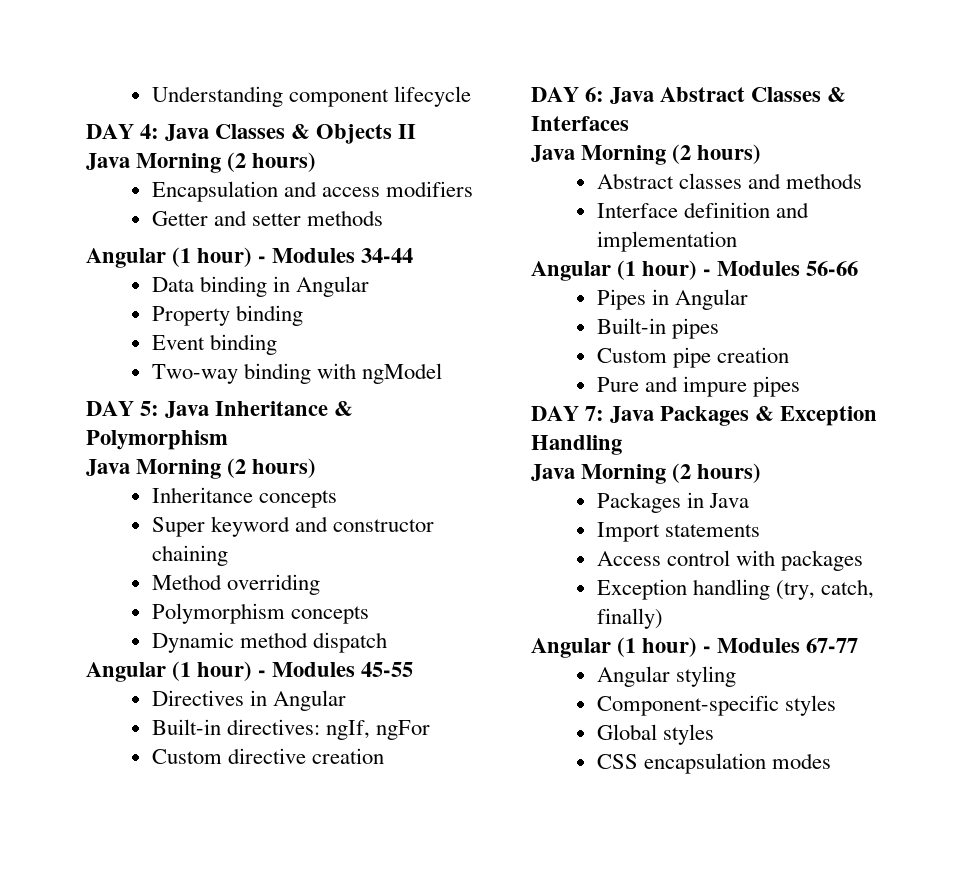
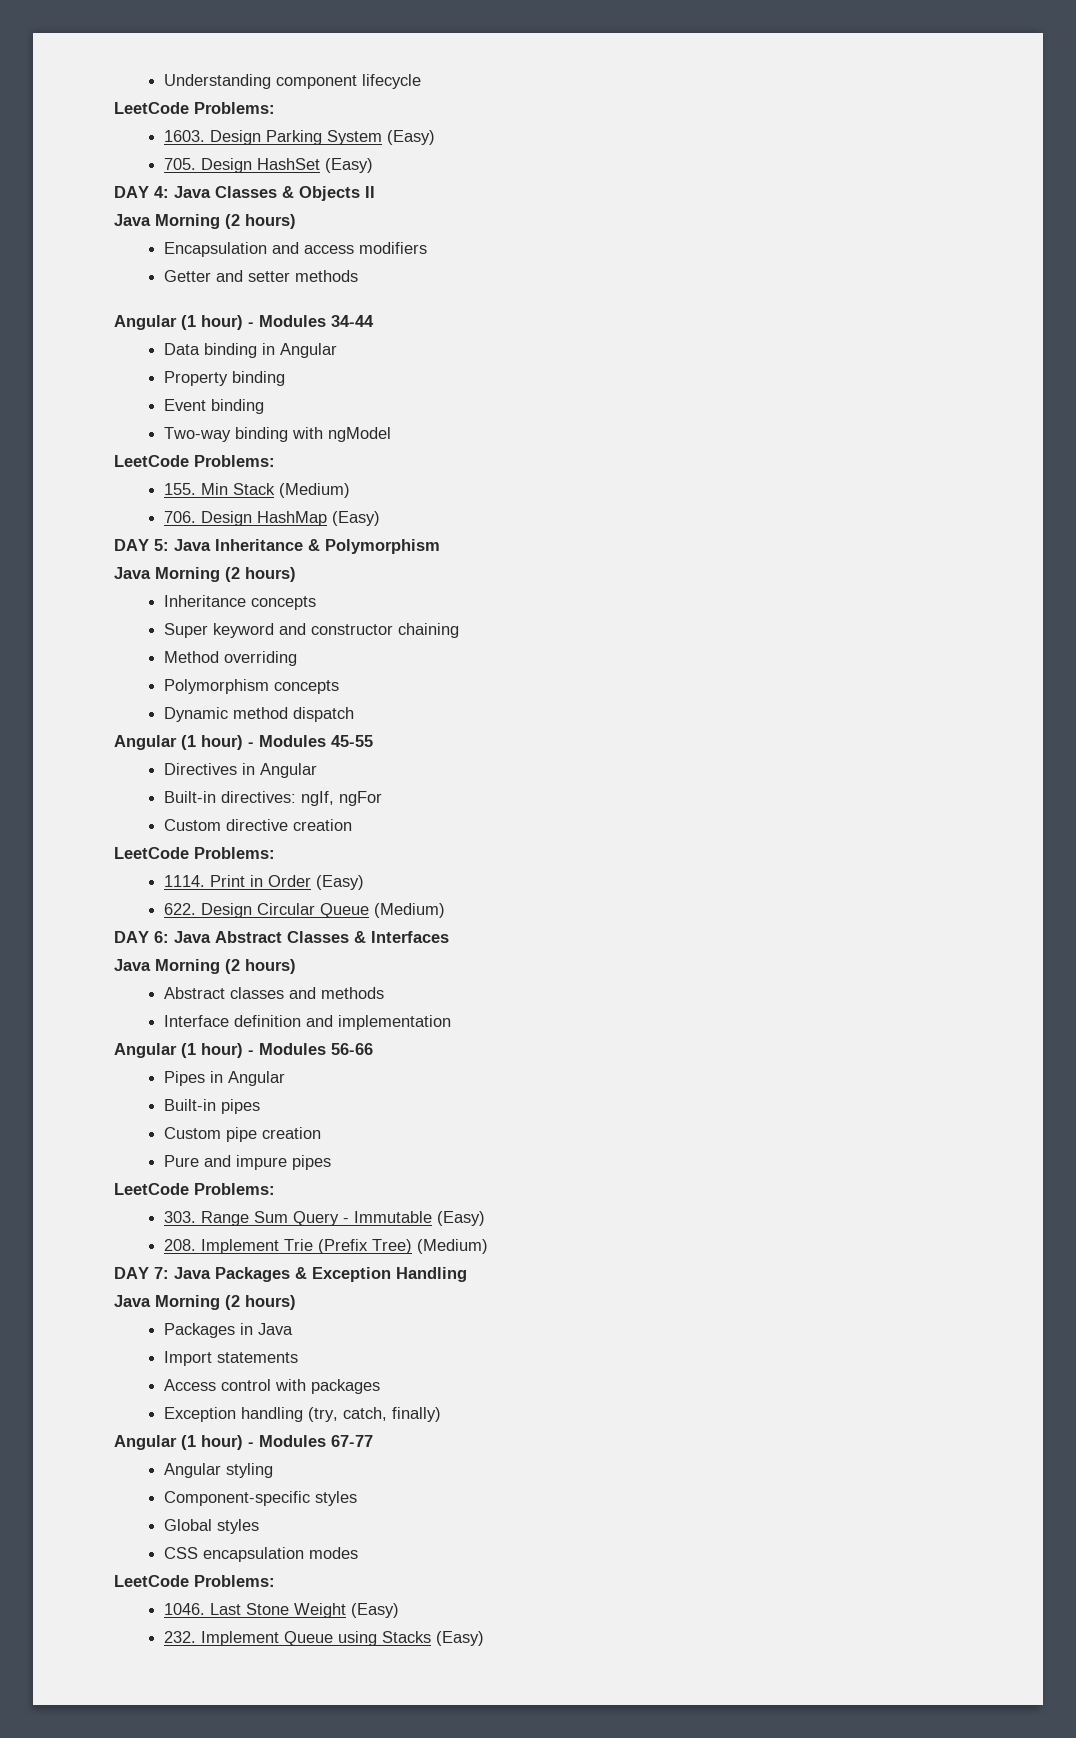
  Understanding component lifecycle
+ LeetCode Problems:
+ 1603. Design Parking System (Easy)
+ 705. Design HashSet (Easy)
  Two-way binding with ngModel
+ LeetCode Problems:
+ 155. Min Stack (Medium)
+ 706. Design HashMap (Easy)
  Custom directive creation
+ LeetCode Problems:
+ 1114. Print in Order (Easy)
+ 622. Design Circular Queue (Medium)
  Pure and impure pipes
+ LeetCode Problems:
+ 303. Range Sum Query - Immutable (Easy)
+ 208. Implement Trie (Prefix Tree) (Medium)
  CSS encapsulation modes
+ LeetCode Problems:
+ 1046. Last Stone Weight (Easy)
+ 232. Implement Queue using Stacks (Easy)

